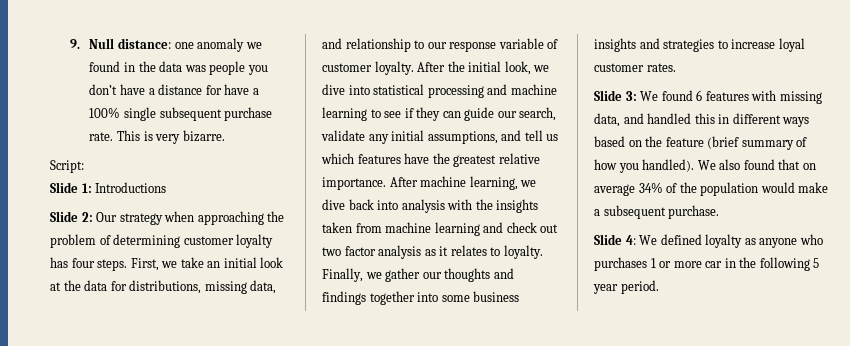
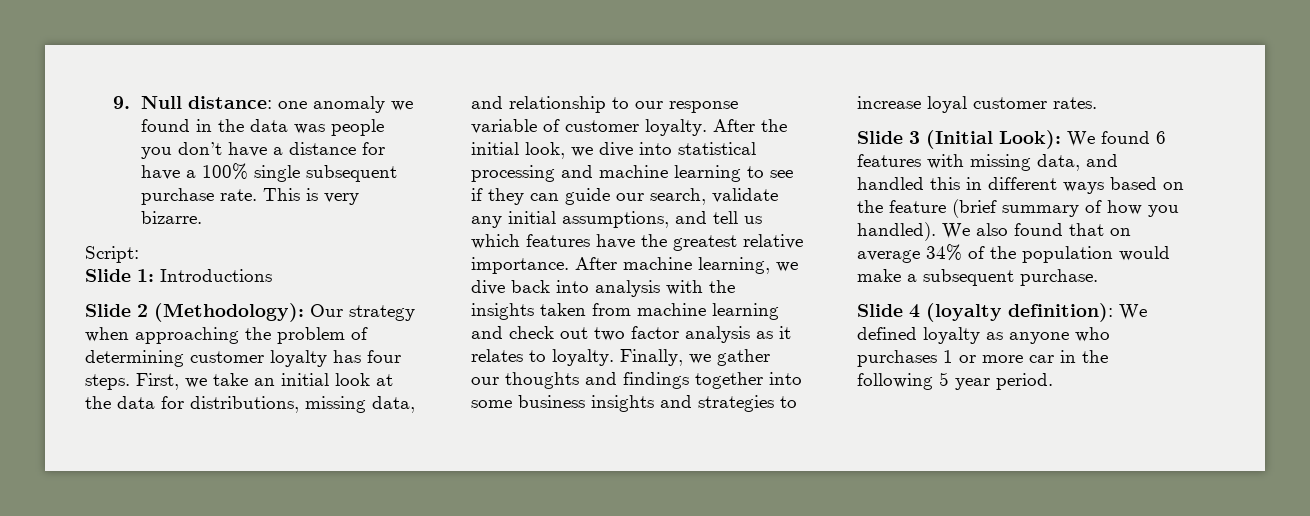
- Slide 2: Our strategy when approaching the problem of determining customer loyalty has four steps.
+ Slide 2 (Methodology): Our strategy when approaching the problem of determining customer loyalty has four steps.
- Slide 3: We found 6 features with missing data, and handled this in different ways based on the feature (brief summary of how you handled).
+ Slide 3 (Initial Look): We found 6 features with missing data, and handled this in different ways based on the feature (brief summary of how you handled).
- Slide 4: We defined loyalty as anyone who purchases 1 or more car in the following 5 year period.
+ Slide 4 (loyalty definition): We defined loyalty as anyone who purchases 1 or more car in the following 5 year period.

